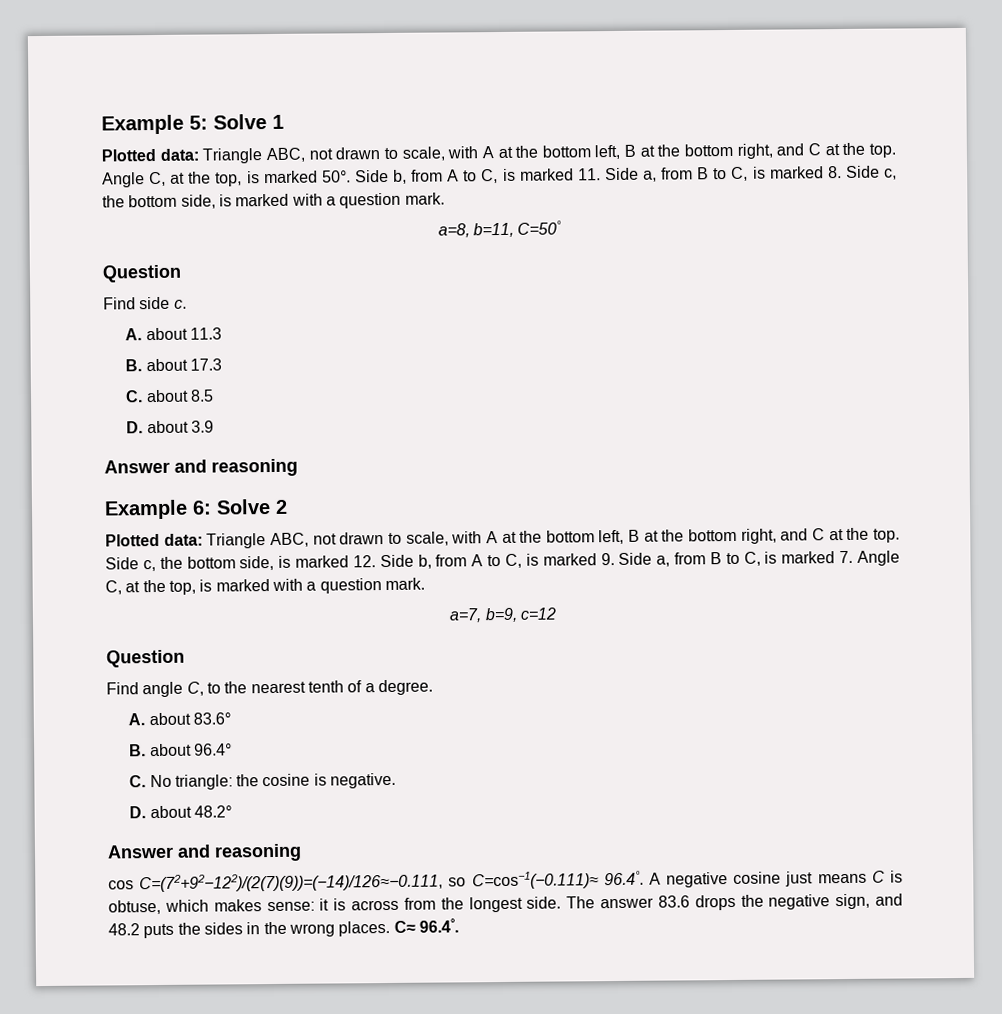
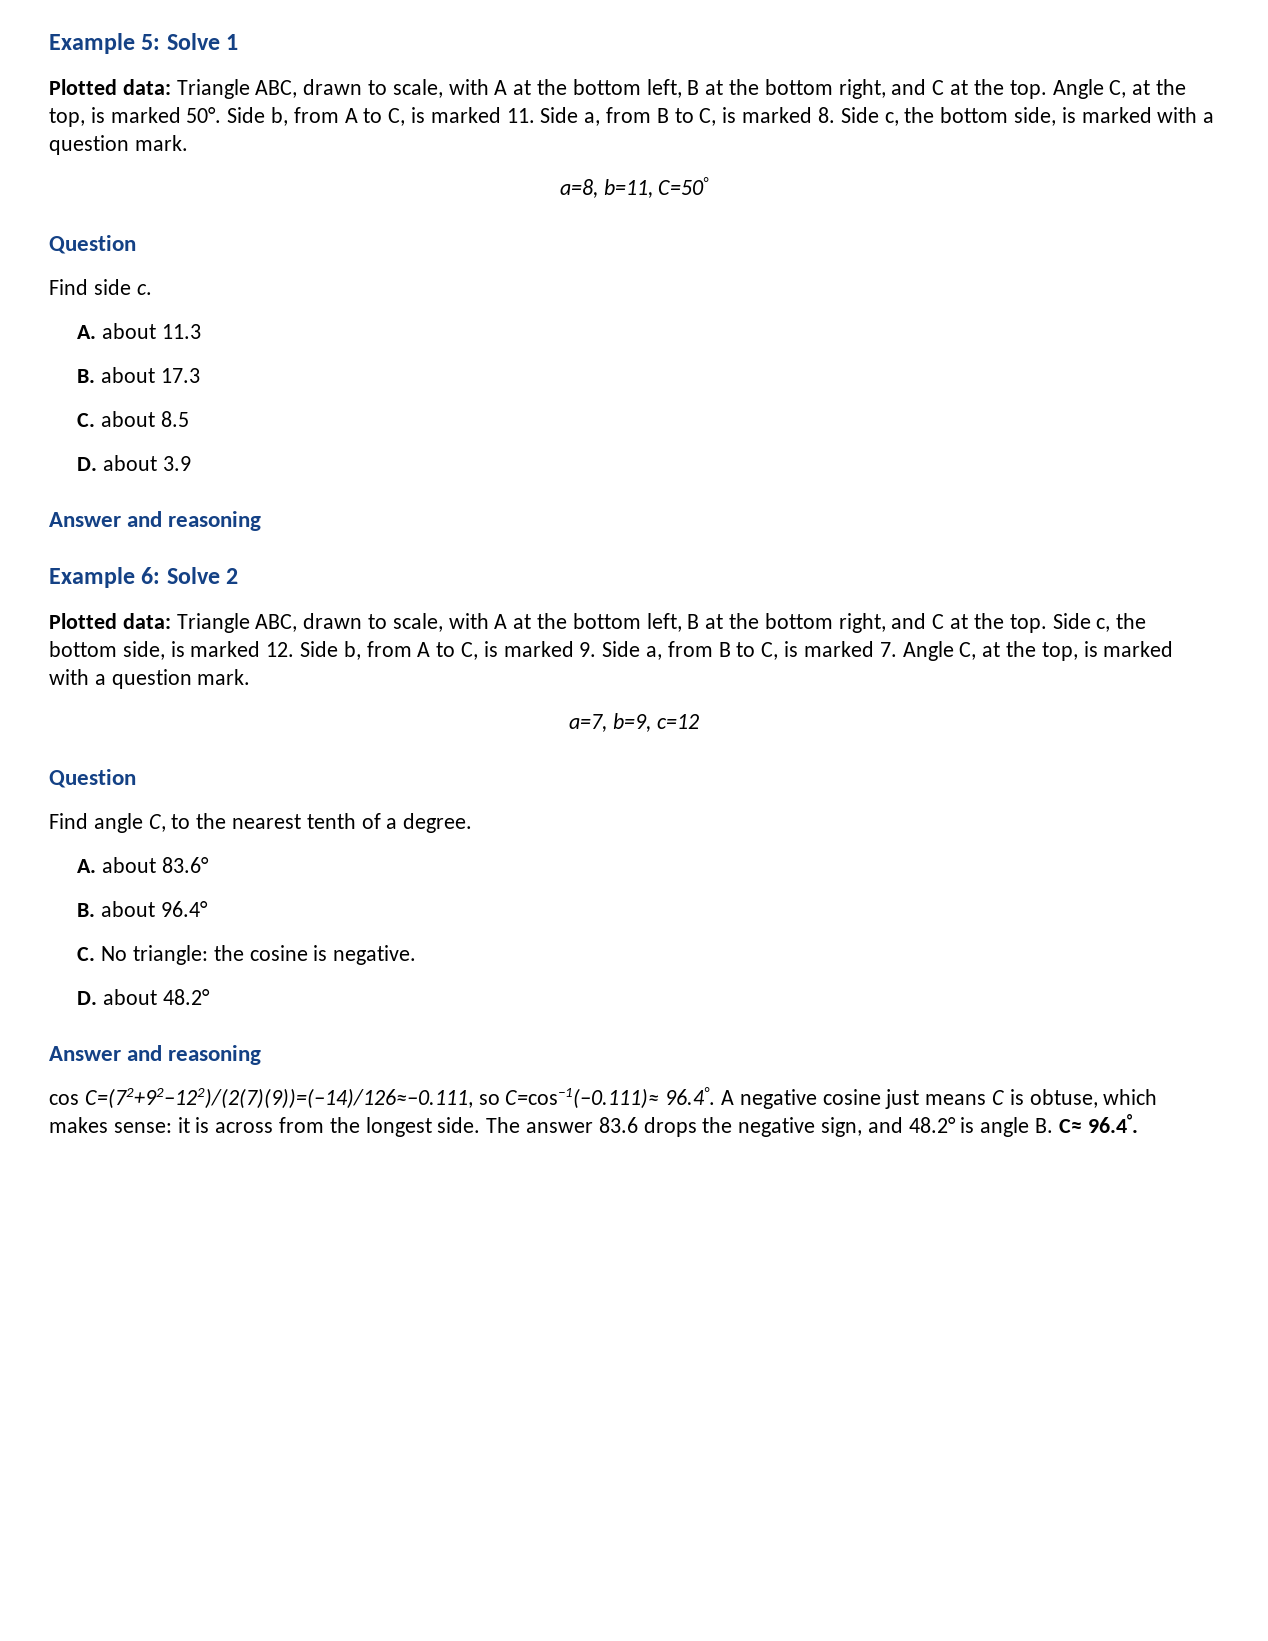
  Example 5: Solve 1
- Plotted data: Triangle ABC, not drawn to scale, with A at the bottom left, B at the bottom right, and C at the top.
+ Plotted data: Triangle ABC, drawn to scale, with A at the bottom left, B at the bottom right, and C at the top.
  Example 6: Solve 2
- Plotted data: Triangle ABC, not drawn to scale, with A at the bottom left, B at the bottom right, and C at the top.
+ Plotted data: Triangle ABC, drawn to scale, with A at the bottom left, B at the bottom right, and C at the top.
- The answer 83.6 drops the negative sign, and 48.2 puts the sides in the wrong places. C≈ 96.4°.
+ The answer 83.6 drops the negative sign, and 48.2° is angle B. C≈ 96.4°.

